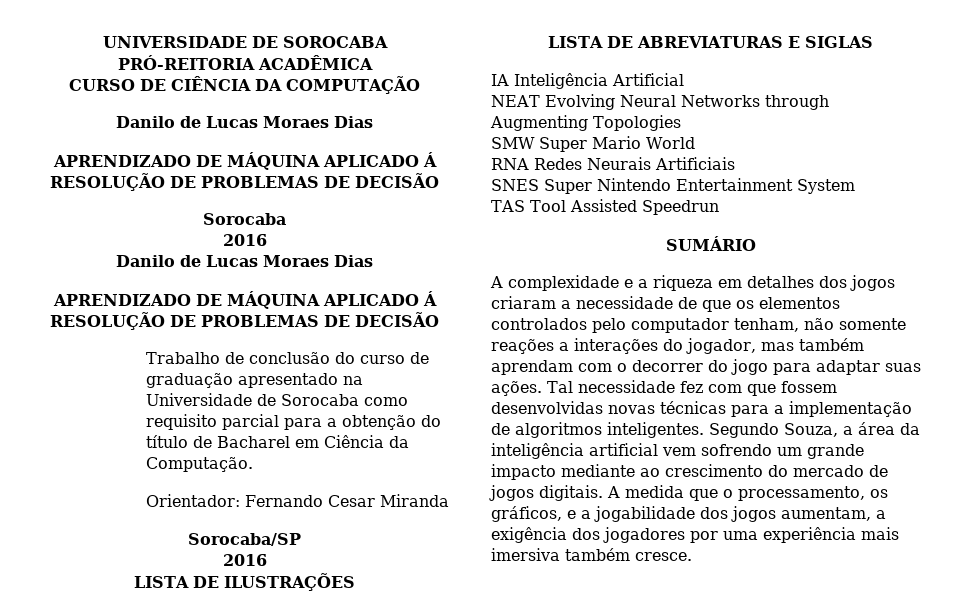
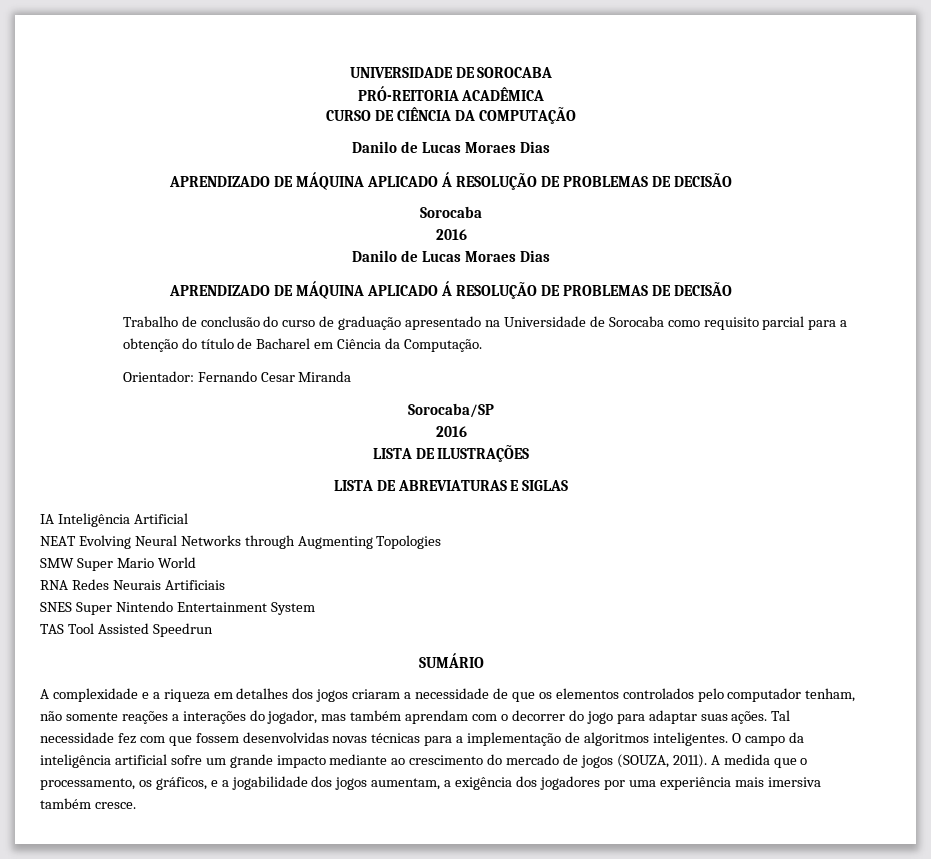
- Segundo Souza, a área da inteligência artificial vem sofrendo um grande impacto mediante ao crescimento do mercado de jogos digitais.
+ O campo da inteligência artificial sofre um grande impacto mediante ao crescimento do mercado de jogos (SOUZA, 2011).

